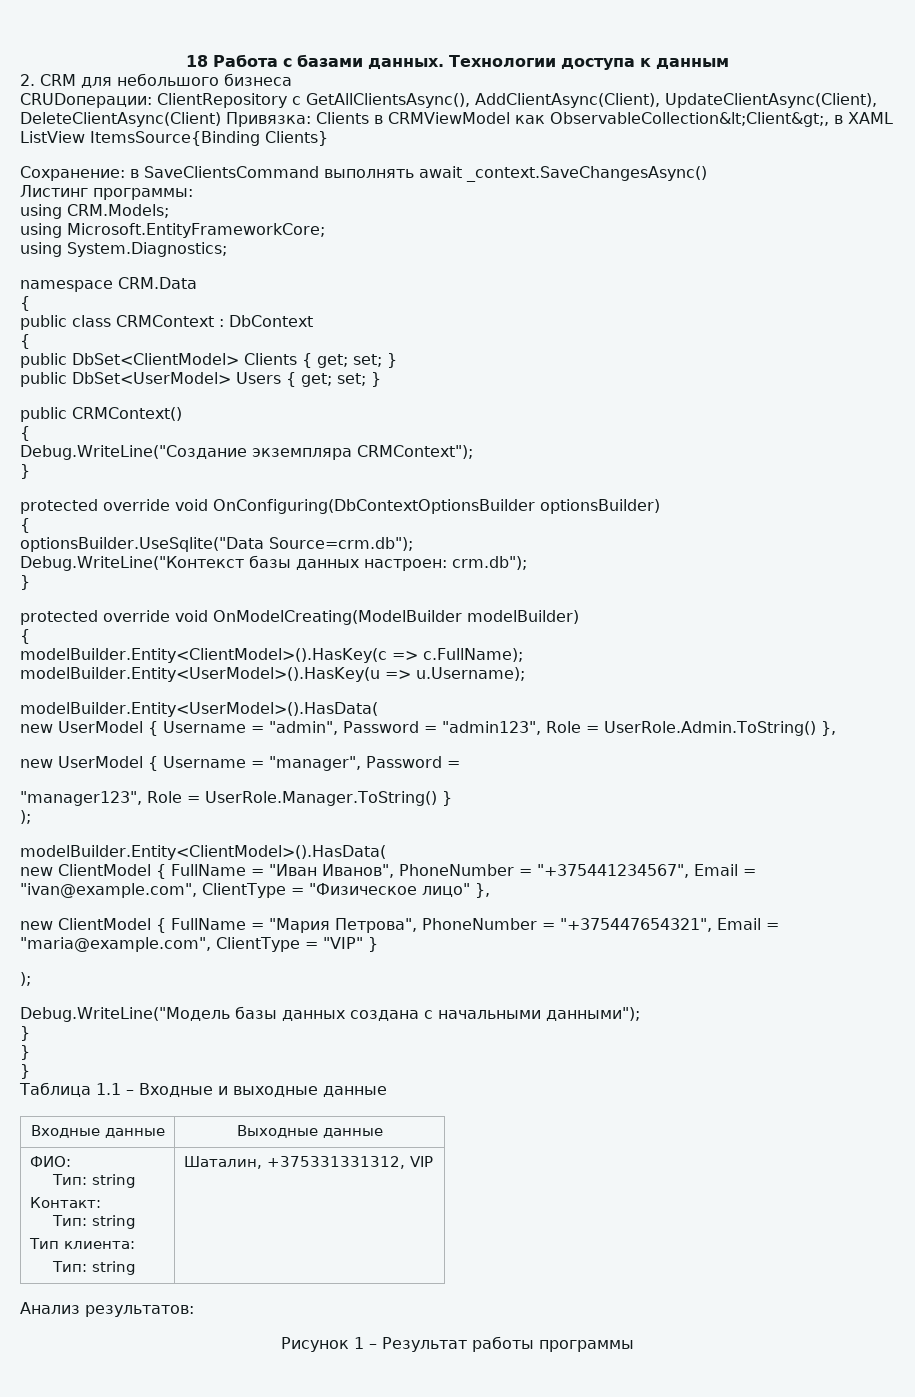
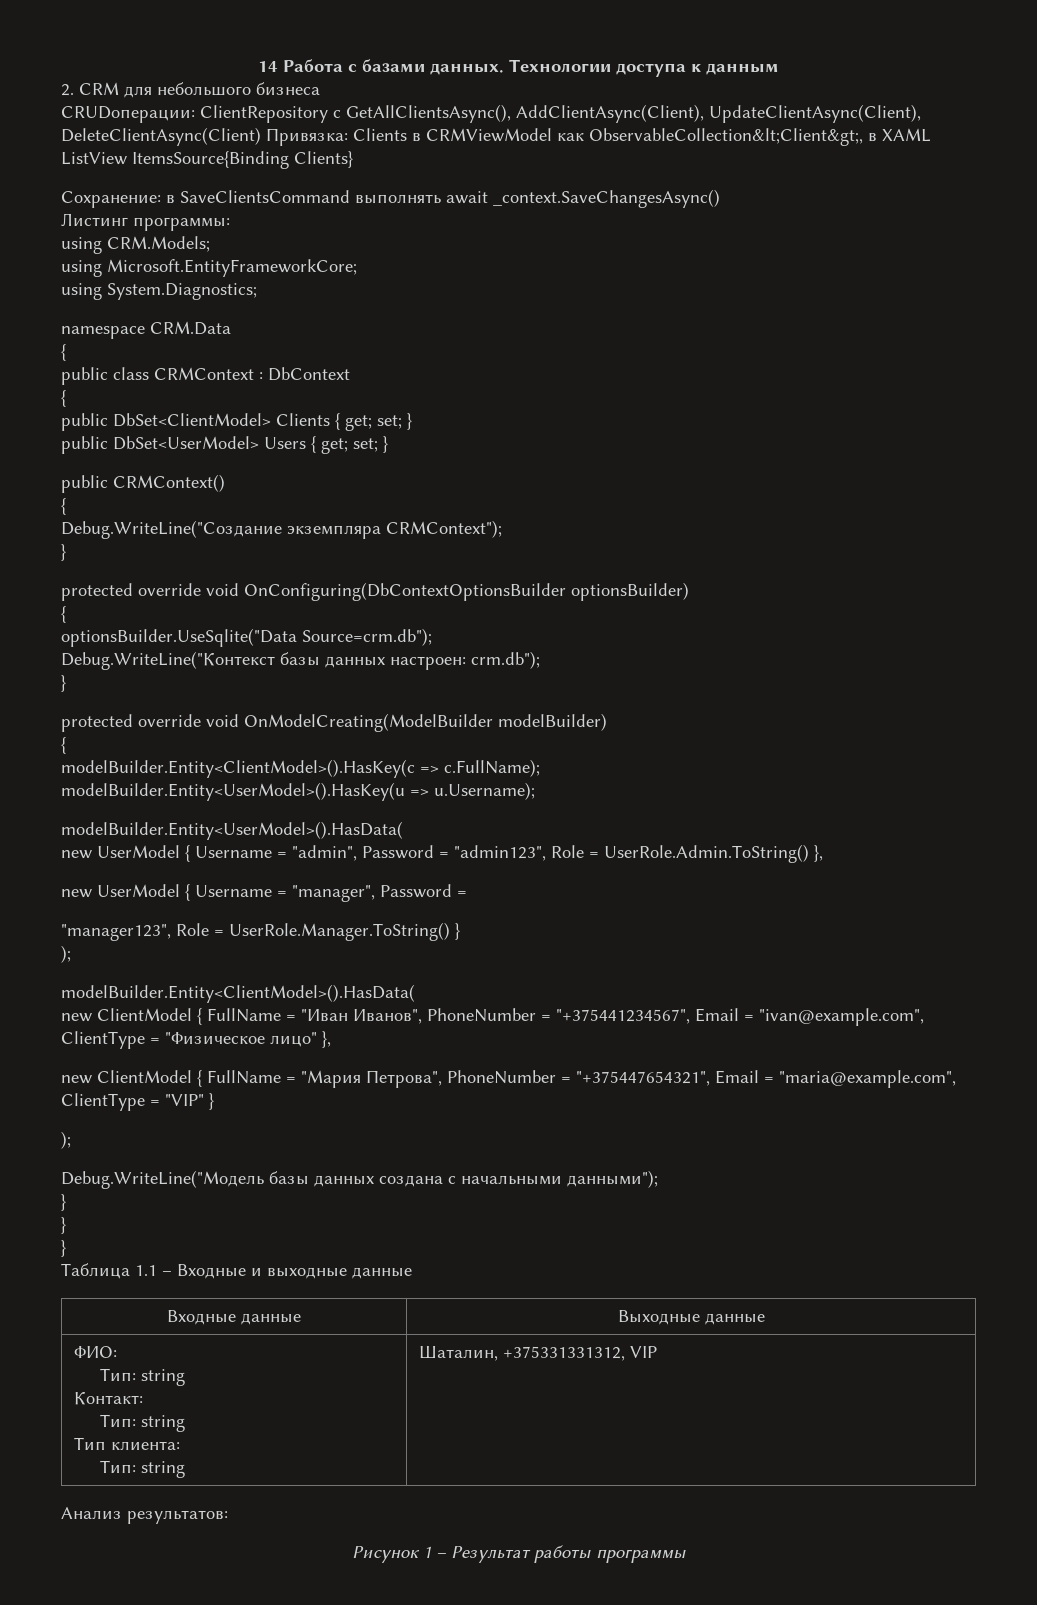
- 18 Работа с базами данных.
+ 14 Работа с базами данных.

